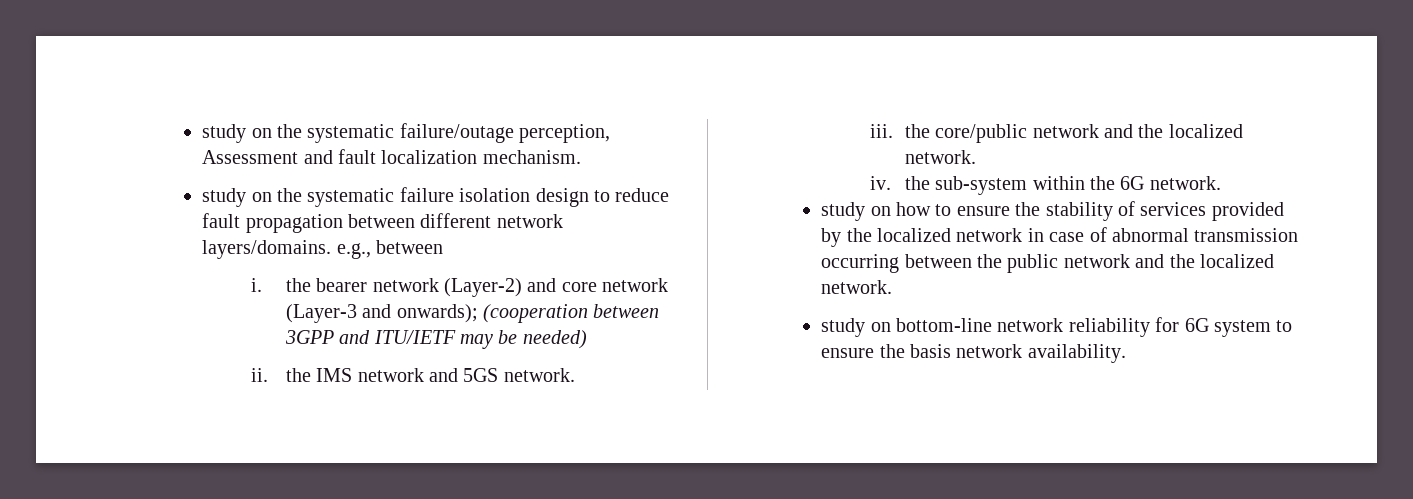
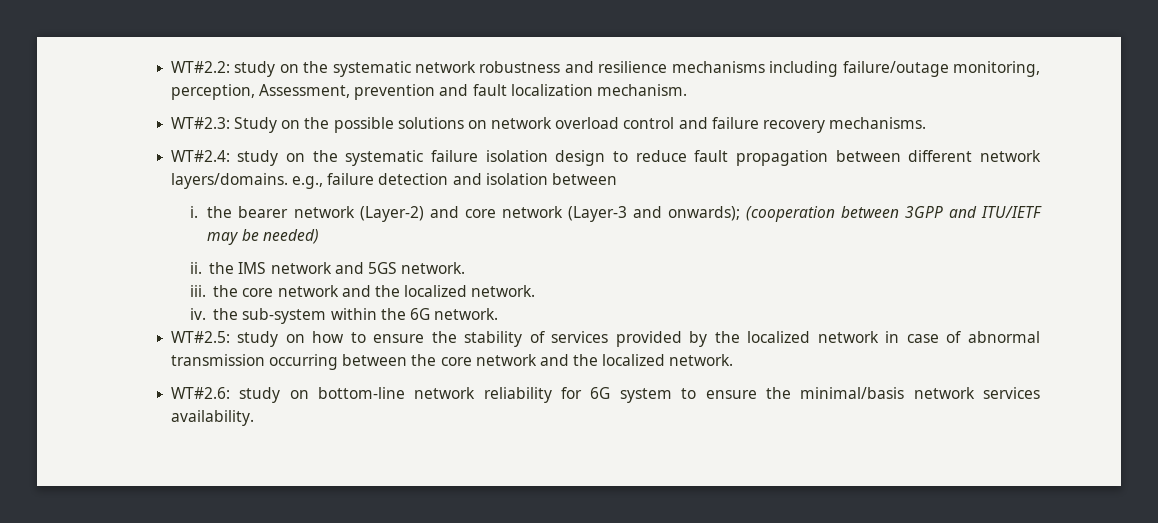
- study on the systematic failure/outage perception, Assessment and fault localization mechanism.
- study on the systematic failure isolation design to reduce fault propagation between different network layers/domains. e.g., between
+ WT#2.2: study on the systematic network robustness and resilience mechanisms including failure/outage monitoring, perception, Assessment, prevention and fault localization mechanism.
+ WT#2.3: Study on the possible solutions on network overload control and failure recovery mechanisms.
+ WT#2.4: study on the systematic failure isolation design to reduce fault propagation between different network layers/domains. e.g., failure detection and isolation between
- iii. the core/public network and the localized network.
+ iii. the core network and the localized network.
- study on how to ensure the stability of services provided by the localized network in case of abnormal transmission occurring between the public network and the localized network.
- study on bottom-line network reliability for 6G system to ensure the basis network availability.
+ WT#2.5: study on how to ensure the stability of services provided by the localized network in case of abnormal transmission occurring between the core network and the localized network.
+ WT#2.6: study on bottom-line network reliability for 6G system to ensure the minimal/basis network services availability.

